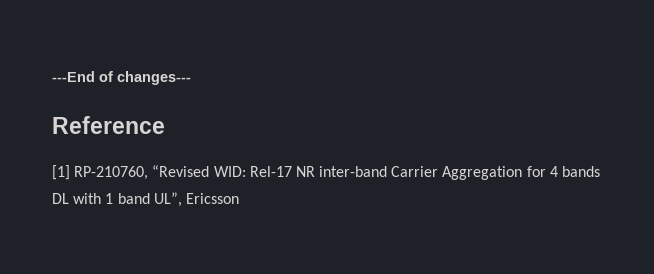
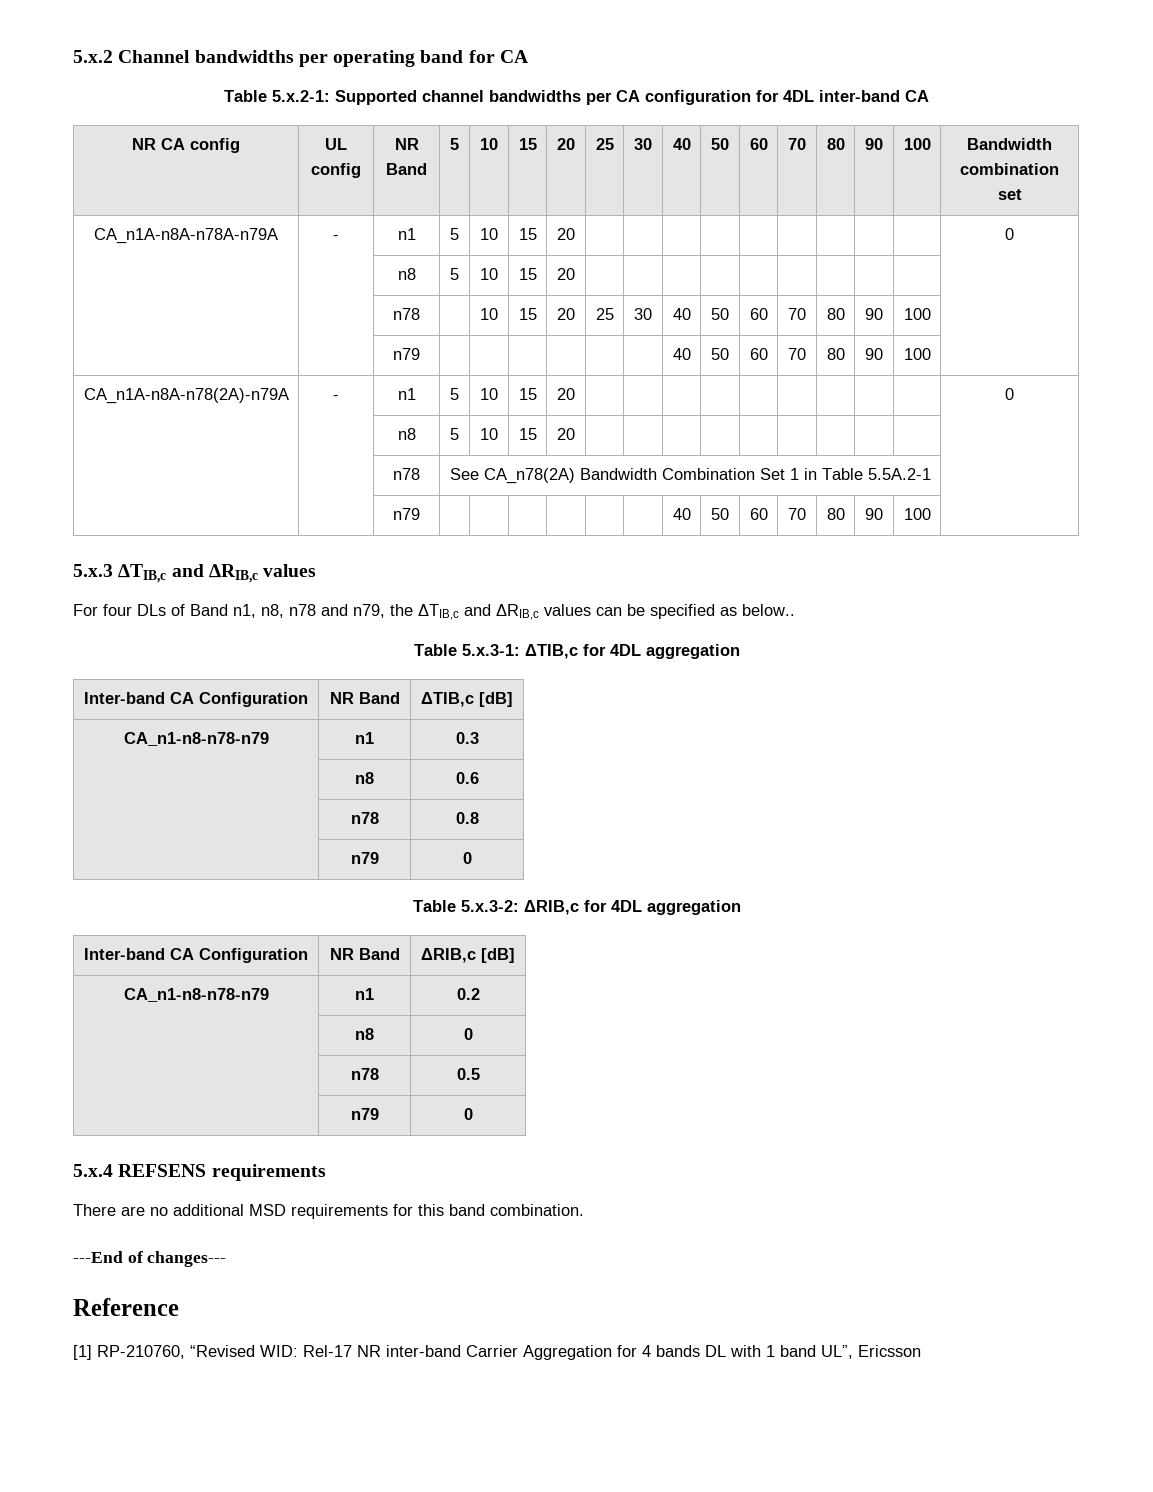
+ 5.x.2 Channel bandwidths per operating band for CA
+ Table 5.x.2-1: Supported channel bandwidths per CA configuration for 4DL inter-band CA
+ NR CA config | UL config | NR Band | 5 | 10 | 15 | 20 | 25 | 30 | 40 | 50 | 60 | 70 | 80 | 90 | 100 | Bandwidth combination set
+ CA_n1A-n8A-n78A-n79A | - | n1 | 5 | 10 | 15 | 20 | | | | | | | | | | 0
+ | | n8 | 5 | 10 | 15 | 20 | | | | | | | | | |
+ | | n78 | | 10 | 15 | 20 | 25 | 30 | 40 | 50 | 60 | 70 | 80 | 90 | 100 |
+ | | n79 | | | | | | | 40 | 50 | 60 | 70 | 80 | 90 | 100 |
+ CA_n1A-n8A-n78(2A)-n79A | - | n1 | 5 | 10 | 15 | 20 | | | | | | | | | | 0
+ | | n8 | 5 | 10 | 15 | 20 | | | | | | | | | |
+ | | n78 | See CA_n78(2A) Bandwidth Combination Set 1 in Table 5.5A.2-1 |
+ | | n79 | | | | | | | 40 | 50 | 60 | 70 | 80 | 90 | 100 |
+ 5.x.3 ∆TIB,c and ∆RIB,c values
+ For four DLs of Band n1, n8, n78 and n79, the ΔTIB,c and ΔRIB,c values can be specified as below..
+ Table 5.x.3-1: ΔTIB,c for 4DL aggregation
+ Inter-band CA Configuration | NR Band | ΔTIB,c [dB]
+ CA_n1-n8-n78-n79 | n1 | 0.3
+ | n8 | 0.6
+ | n78 | 0.8
+ | n79 | 0
+ Table 5.x.3-2: ΔRIB,c for 4DL aggregation
+ Inter-band CA Configuration | NR Band | ΔRIB,c [dB]
+ CA_n1-n8-n78-n79 | n1 | 0.2
+ | n8 | 0
+ | n78 | 0.5
+ | n79 | 0
+ 5.x.4 REFSENS requirements
+ There are no additional MSD requirements for this band combination.

